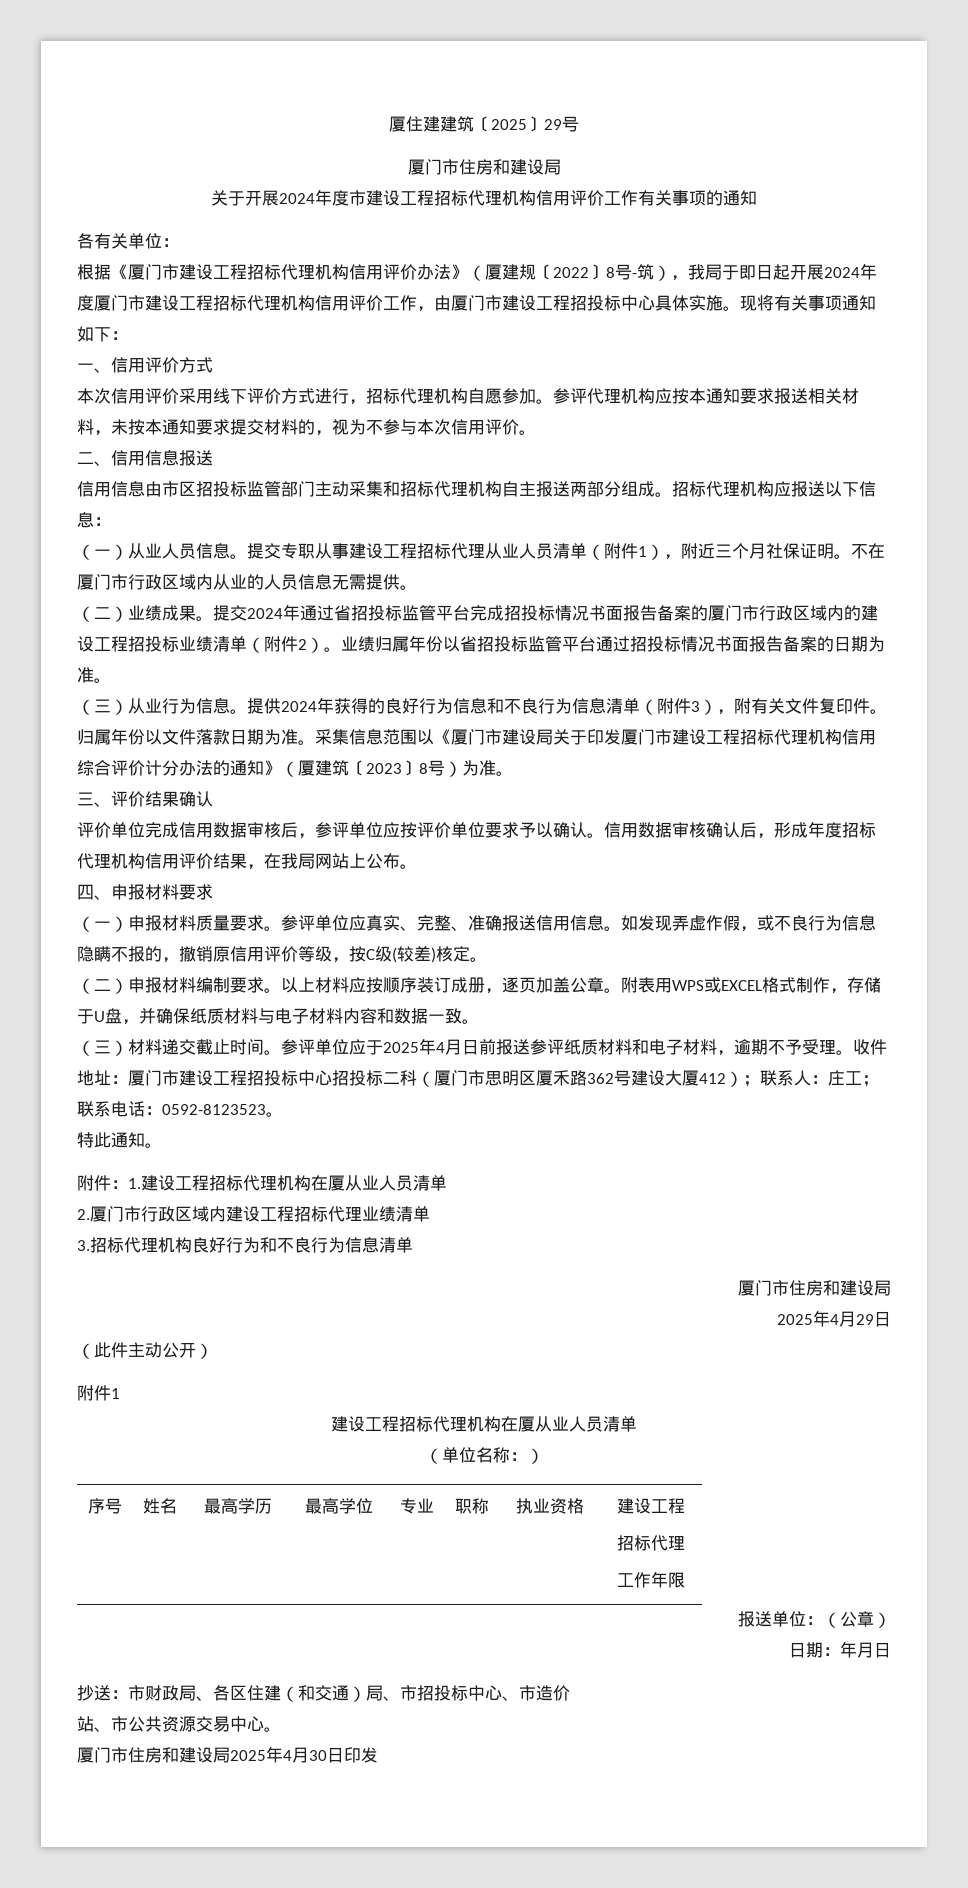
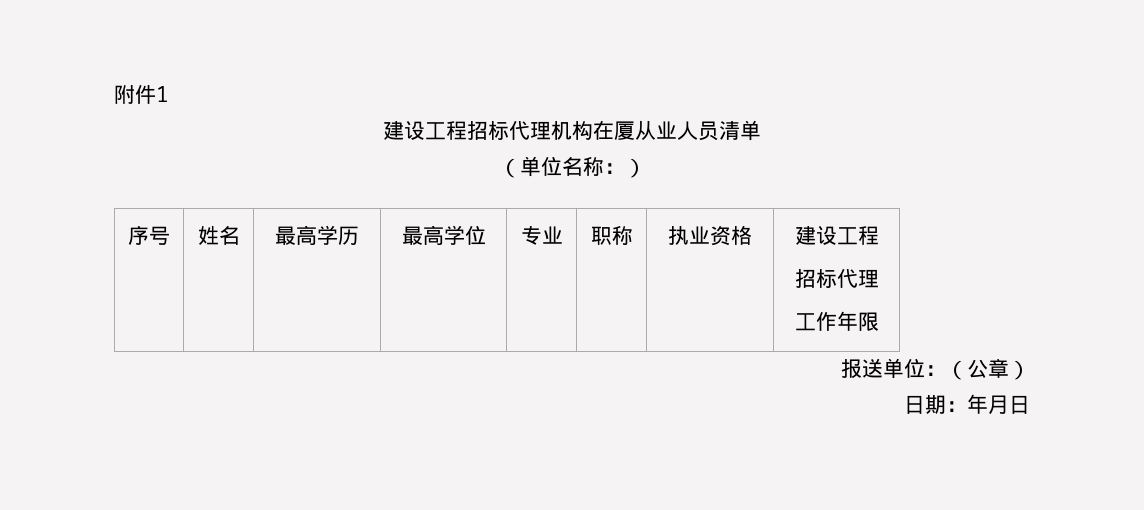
- 厦住建建筑〔2025〕29号
- 厦门市住房和建设局
- 关于开展2024年度市建设工程招标代理机构信用评价工作有关事项的通知
- 各有关单位：
- 根据《厦门市建设工程招标代理机构信用评价办法》（厦建规〔2022〕8号-筑），我局于即日起开展2024年度厦门市建设工程招标代理机构信用评价工作，由厦门市建设工程招投标中心具体实施。现将有关事项通知如下：
- 一、信用评价方式
- 本次信用评价采用线下评价方式进行，招标代理机构自愿参加。参评代理机构应按本通知要求报送相关材料，未按本通知要求提交材料的，视为不参与本次信用评价。
- 二、信用信息报送
- 信用信息由市区招投标监管部门主动采集和招标代理机构自主报送两部分组成。招标代理机构应报送以下信息：
- （一）从业人员信息。提交专职从事建设工程招标代理从业人员清单（附件1），附近三个月社保证明。不在厦门市行政区域内从业的人员信息无需提供。
- （二）业绩成果。提交2024年通过省招投标监管平台完成招投标情况书面报告备案的厦门市行政区域内的建设工程招投标业绩清单（附件2）。业绩归属年份以省招投标监管平台通过招投标情况书面报告备案的日期为准。
- （三）从业行为信息。提供2024年获得的良好行为信息和不良行为信息清单（附件3），附有关文件复印件。归属年份以文件落款日期为准。采集信息范围以《厦门市建设局关于印发厦门市建设工程招标代理机构信用综合评价计分办法的通知》（厦建筑〔2023〕8号）为准。
- 三、评价结果确认
- 评价单位完成信用数据审核后，参评单位应按评价单位要求予以确认。信用数据审核确认后，形成年度招标代理机构信用评价结果，在我局网站上公布。
- 四、申报材料要求
- （一）申报材料质量要求。参评单位应真实、完整、准确报送信用信息。如发现弄虚作假，或不良行为信息隐瞒不报的，撤销原信用评价等级，按C级(较差)核定。
- （二）申报材料编制要求。以上材料应按顺序装订成册，逐页加盖公章。附表用WPS或EXCEL格式制作，存储于U盘，并确保纸质材料与电子材料内容和数据一致。
- （三）材料递交截止时间。参评单位应于2025年4月日前报送参评纸质材料和电子材料，逾期不予受理。收件地址：厦门市建设工程招投标中心招投标二科（厦门市思明区厦禾路362号建设大厦412）；联系人：庄工；联系电话：0592-8123523。
- 特此通知。
- 附件：1.建设工程招标代理机构在厦从业人员清单
- 2.厦门市行政区域内建设工程招标代理业绩清单
- 3.招标代理机构良好行为和不良行为信息清单
- 厦门市住房和建设局
- 2025年4月29日
- （此件主动公开）
- 抄送：市财政局、各区住建（和交通）局、市招投标中心、市造价
- 站、市公共资源交易中心。
- 厦门市住房和建设局2025年4月30日印发

